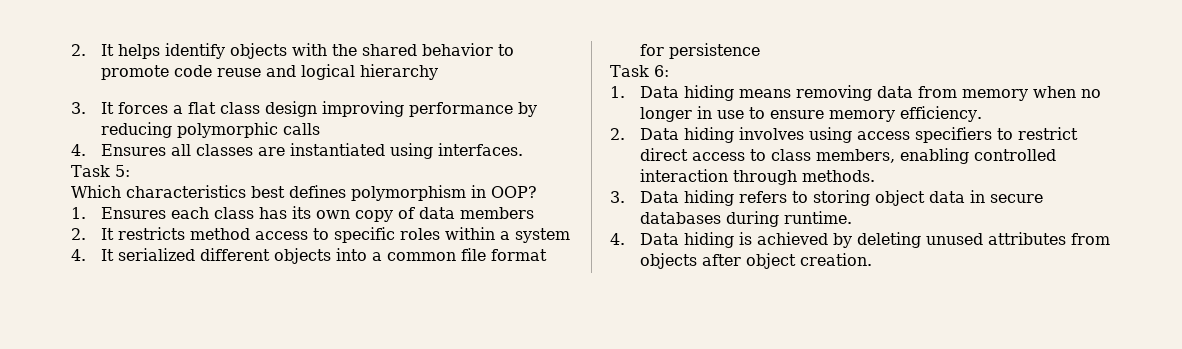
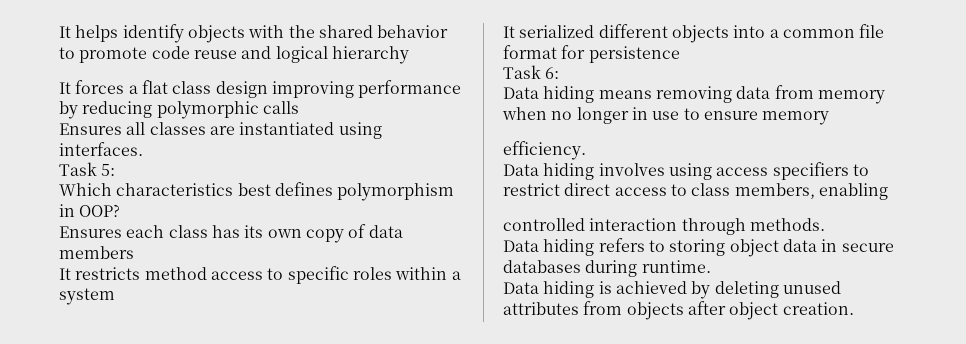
- 2. It helps identify objects with the shared behavior to promote code reuse and logical hierarchy
+ It helps identify objects with the shared behavior to promote code reuse and logical hierarchy
- 3. It forces a flat class design improving performance by reducing polymorphic calls
+ It forces a flat class design improving performance by reducing polymorphic calls
- 4. Ensures all classes are instantiated using interfaces.
+ Ensures all classes are instantiated using interfaces.
- 1. Ensures each class has its own copy of data members
+ Ensures each class has its own copy of data members
- 2. It restricts method access to specific roles within a system
+ It restricts method access to specific roles within a system
- 4. It serialized different objects into a common file format for persistence
+ It serialized different objects into a common file format for persistence
- 1. Data hiding means removing data from memory when no longer in use to ensure memory efficiency.
+ Data hiding means removing data from memory when no longer in use to ensure memory
+ efficiency.
- 2. Data hiding involves using access specifiers to restrict direct access to class members, enabling controlled interaction through methods.
+ Data hiding involves using access specifiers to restrict direct access to class members, enabling
+ controlled interaction through methods.
- 3. Data hiding refers to storing object data in secure databases during runtime.
+ Data hiding refers to storing object data in secure databases during runtime.
- 4. Data hiding is achieved by deleting unused attributes from objects after object creation.
+ Data hiding is achieved by deleting unused attributes from objects after object creation.

